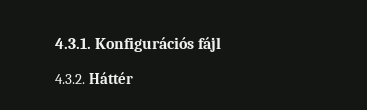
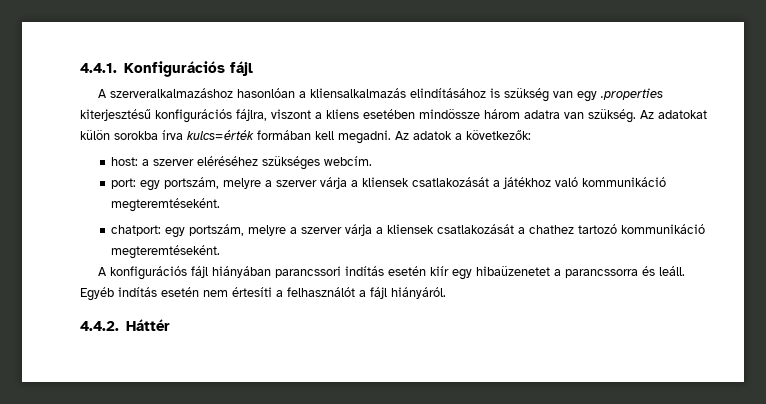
- 4.3.1. Konfigurációs fájl
+ 4.4.1. Konfigurációs fájl
- 4.3.2. Háttér
+ A szerveralkalmazáshoz hasonlóan a kliensalkalmazás elindításához is szükség van egy .properties kiterjesztésű konfigurációs fájlra, viszont a kliens esetében mindössze három adatra van szükség. Az adatokat külön sorokba írva kulcs=érték formában kell megadni. Az adatok a következők:
+ host: a szerver eléréséhez szükséges webcím.
+ port: egy portszám, melyre a szerver várja a kliensek csatlakozását a játékhoz való kommunikáció megteremtéseként.
+ chatport: egy portszám, melyre a szerver várja a kliensek csatlakozását a chathez tartozó kommunikáció megteremtéseként.
+ A konfigurációs fájl hiányában parancssori indítás esetén kiír egy hibaüzenetet a parancssorra és leáll. Egyéb indítás esetén nem értesíti a felhasználót a fájl hiányáról.
+ 4.4.2. Háttér

